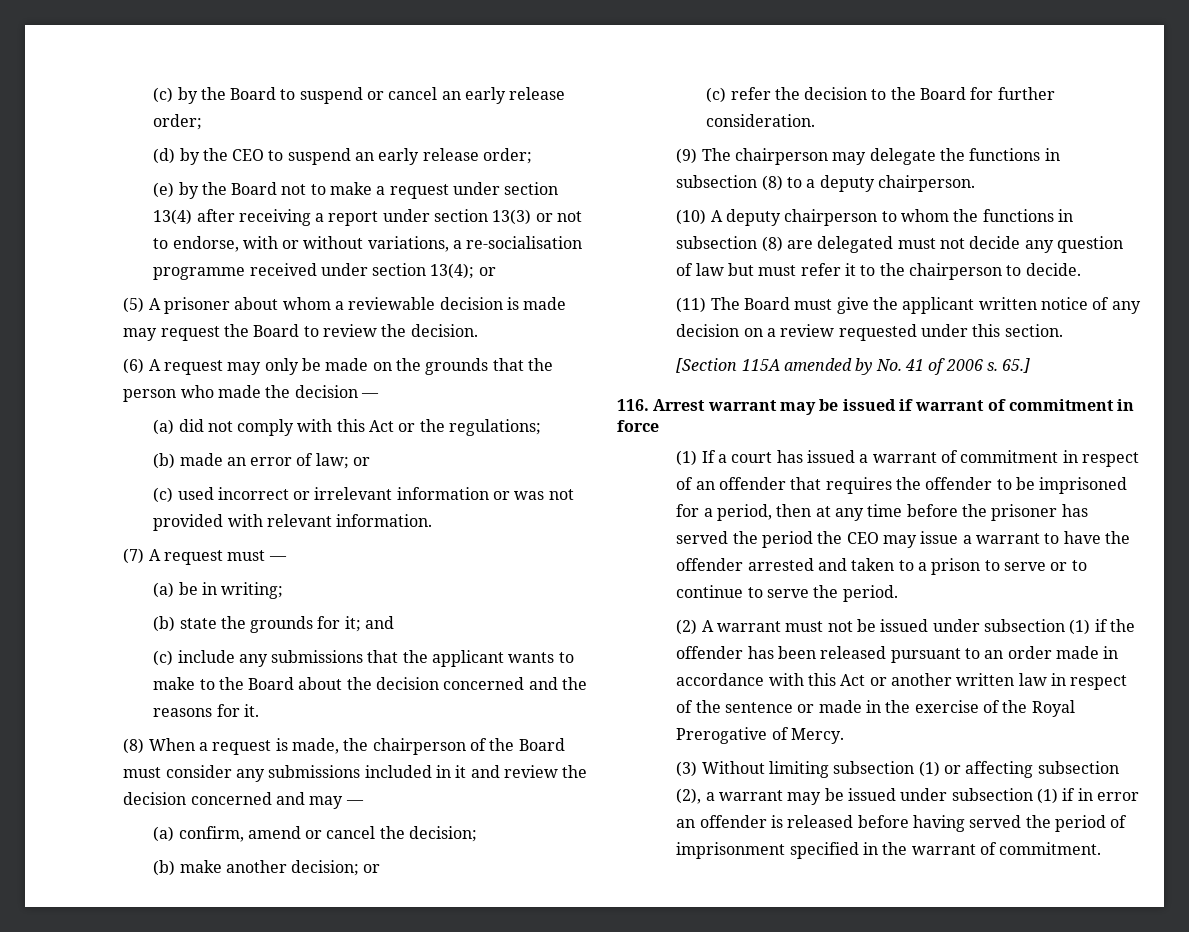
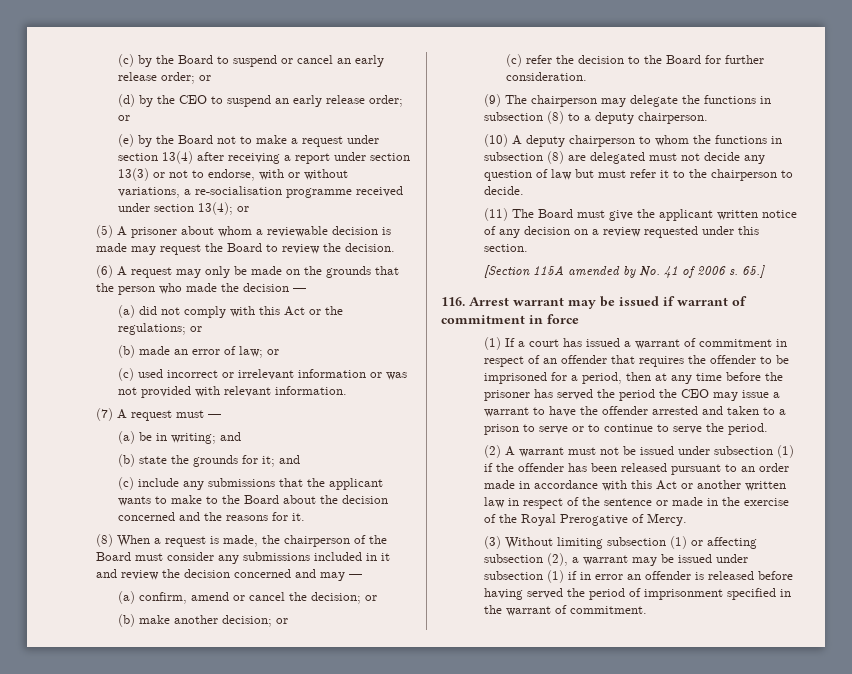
- (c) by the Board to suspend or cancel an early release order;
+ (c) by the Board to suspend or cancel an early release order; or
- (d) by the CEO to suspend an early release order;
+ (d) by the CEO to suspend an early release order; or
- (a) did not comply with this Act or the regulations;
+ (a) did not comply with this Act or the regulations; or
- (a) be in writing;
+ (a) be in writing; and
- (a) confirm, amend or cancel the decision;
+ (a) confirm, amend or cancel the decision; or

